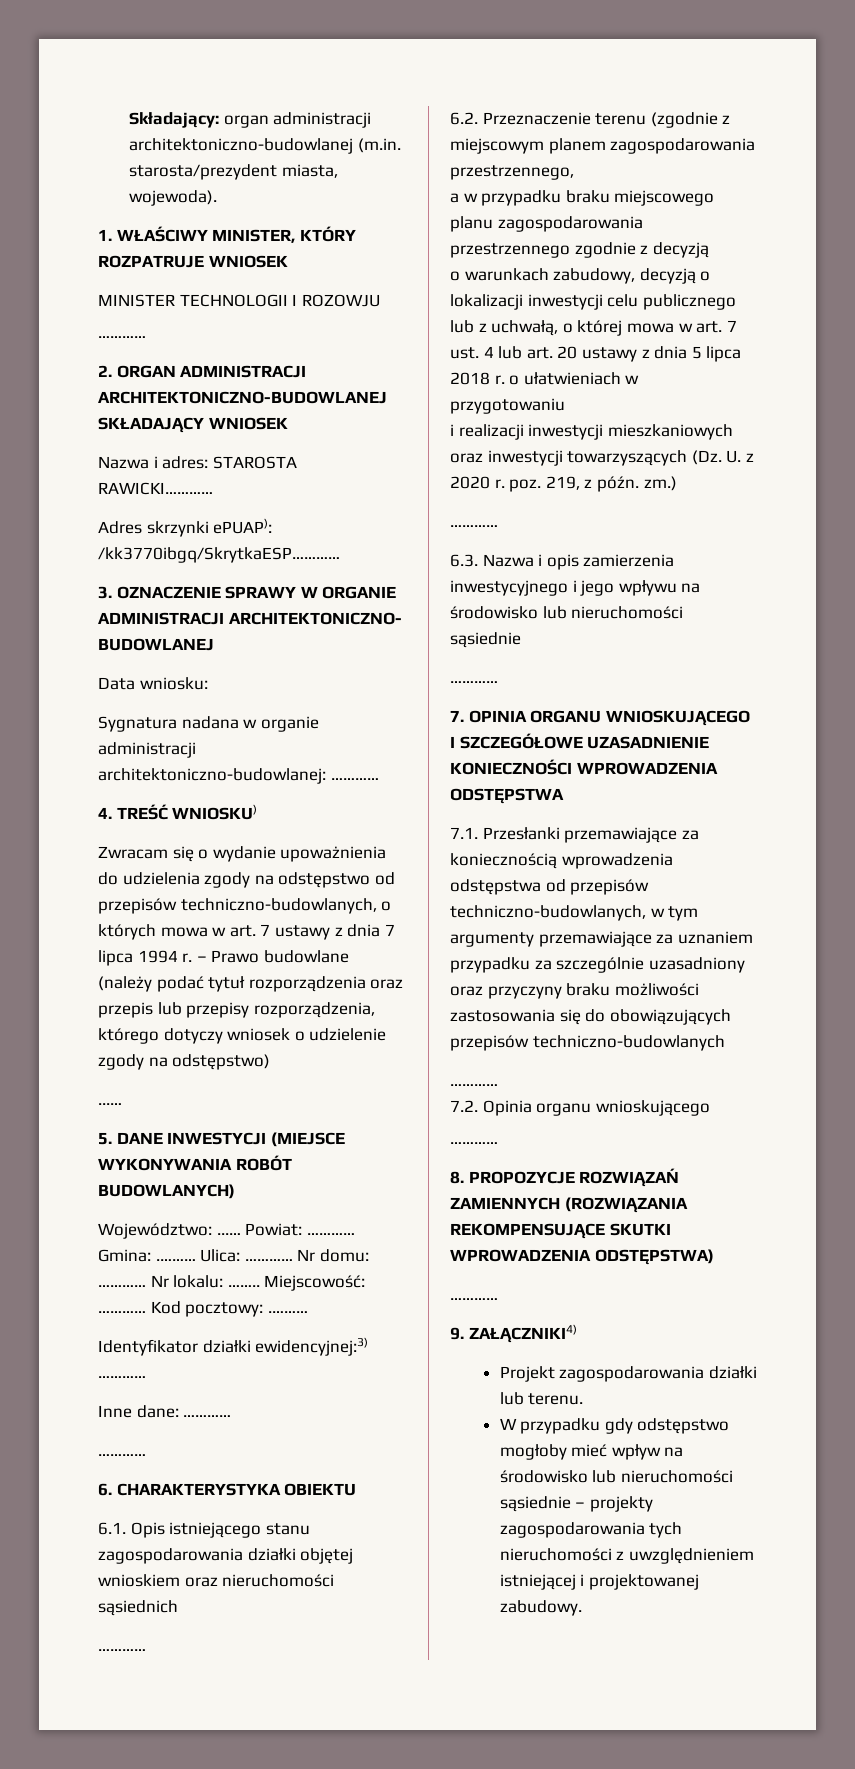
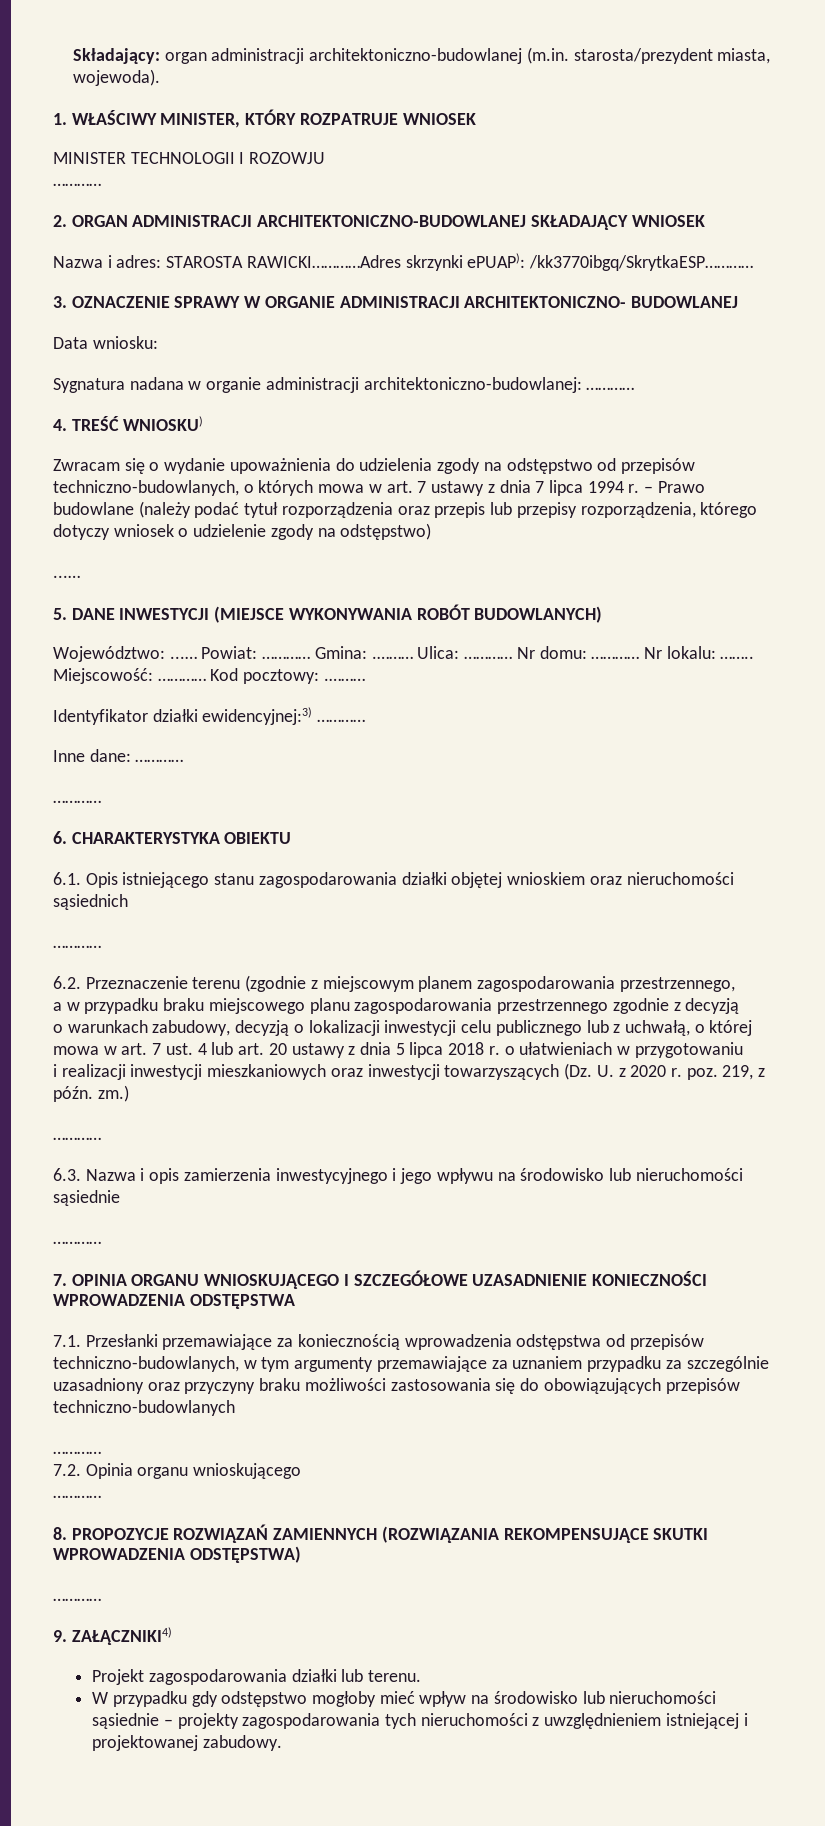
- Nazwa i adres: STAROSTA RAWICKI…………
- Adres skrzynki ePUAP): /kk3770ibgq/SkrytkaESP…………
+ Nazwa i adres: STAROSTA RAWICKI…………Adres skrzynki ePUAP): /kk3770ibgq/SkrytkaESP…………

